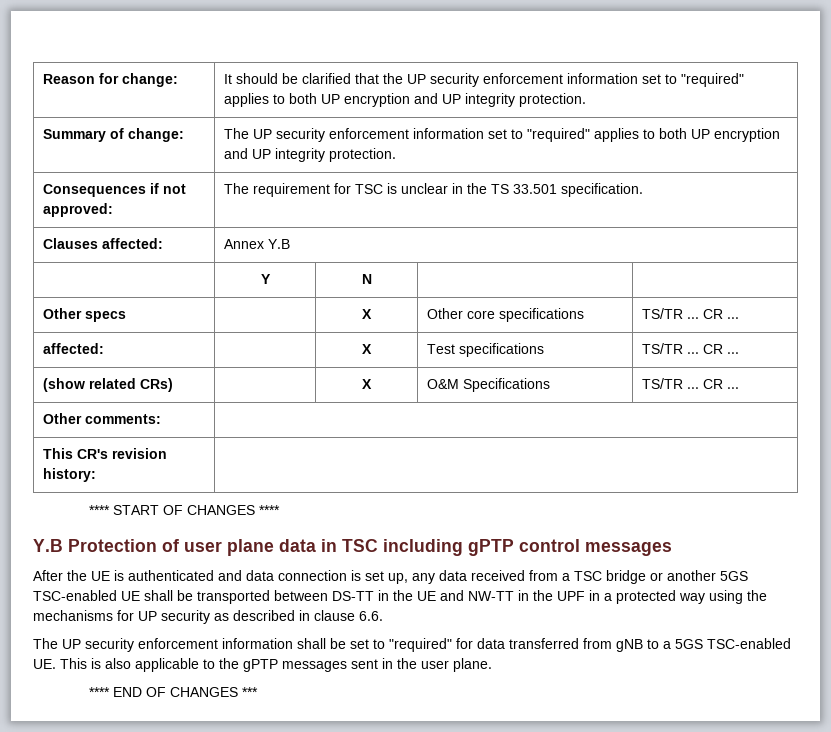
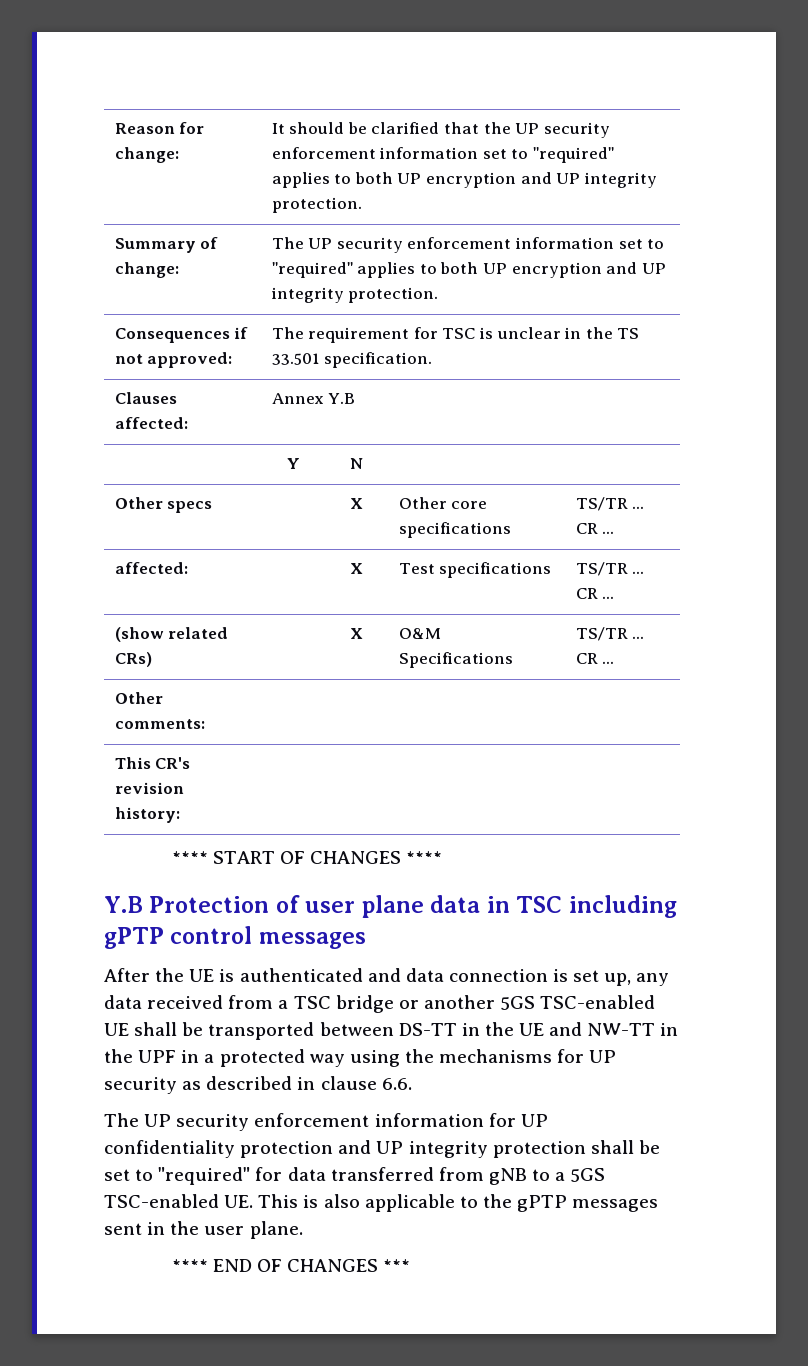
- The UP security enforcement information shall be set to "required" for data transferred from gNB to a 5GS TSC-enabled UE. This is also applicable to the gPTP messages sent in the user plane.
+ The UP security enforcement information for UP confidentiality protection and UP integrity protection shall be set to "required" for data transferred from gNB to a 5GS TSC-enabled UE. This is also applicable to the gPTP messages sent in the user plane.

